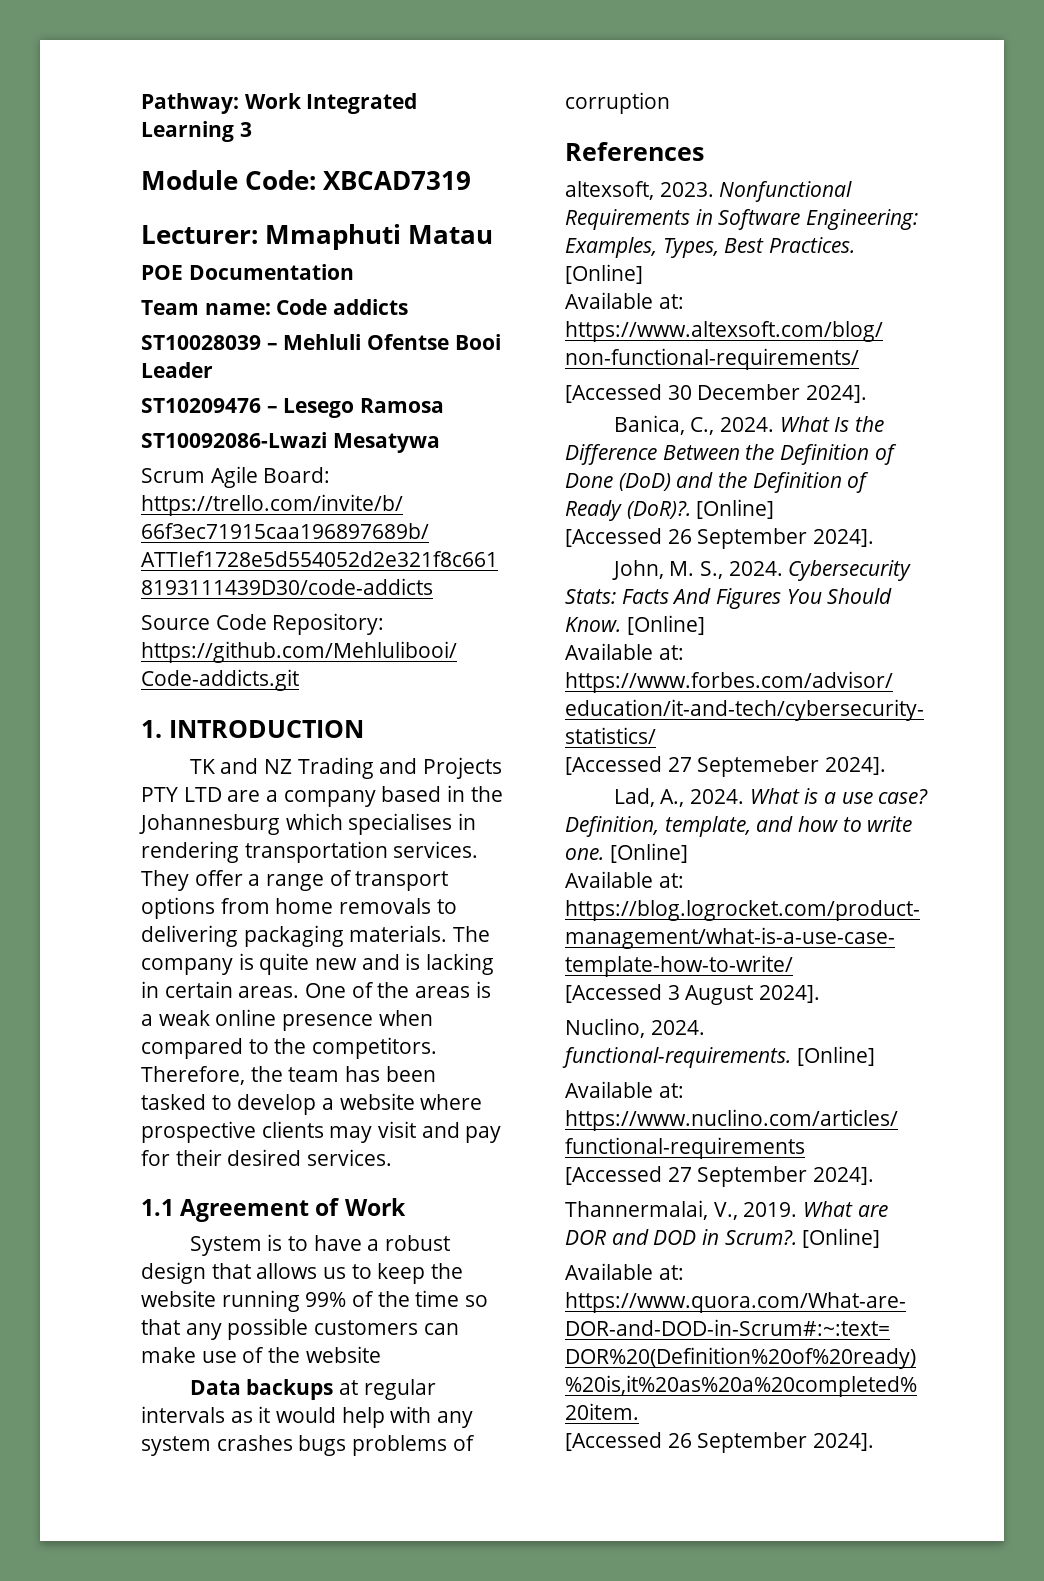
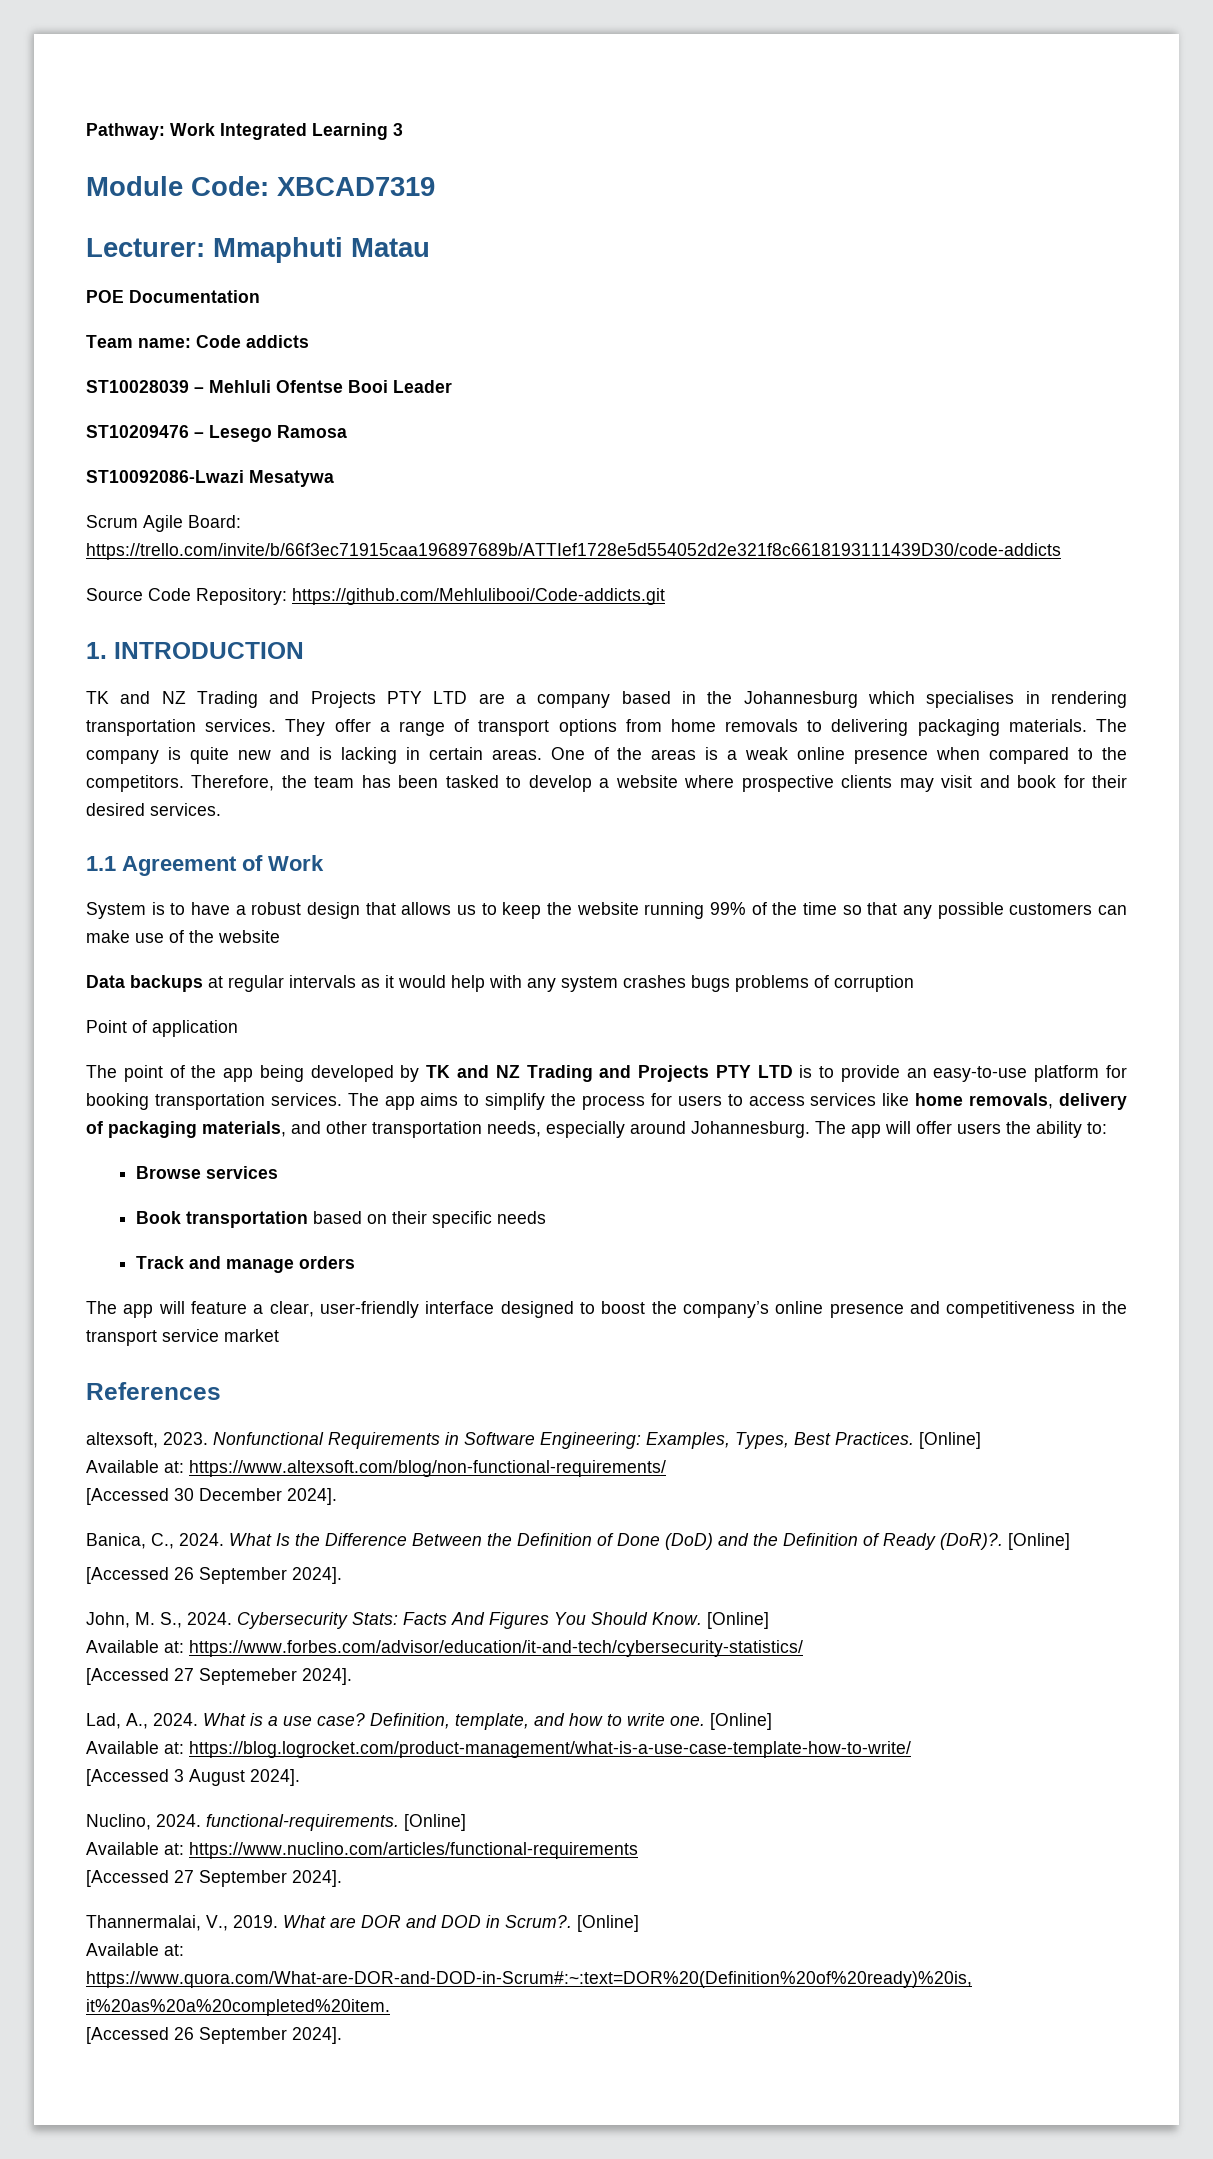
- Therefore, the team has been tasked to develop a website where prospective clients may visit and pay for their desired services.
+ Therefore, the team has been tasked to develop a website where prospective clients may visit and book for their desired services.
+ Point of application
+ The point of the app being developed by TK and NZ Trading and Projects PTY LTD is to provide an easy-to-use platform for booking transportation services. The app aims to simplify the process for users to access services like home removals, delivery of packaging materials, and other transportation needs, especially around Johannesburg. The app will offer users the ability to:
+ Browse services
+ Book transportation based on their specific needs
+ Track and manage orders
+ The app will feature a clear, user-friendly interface designed to boost the company’s online presence and competitiveness in the transport service market

